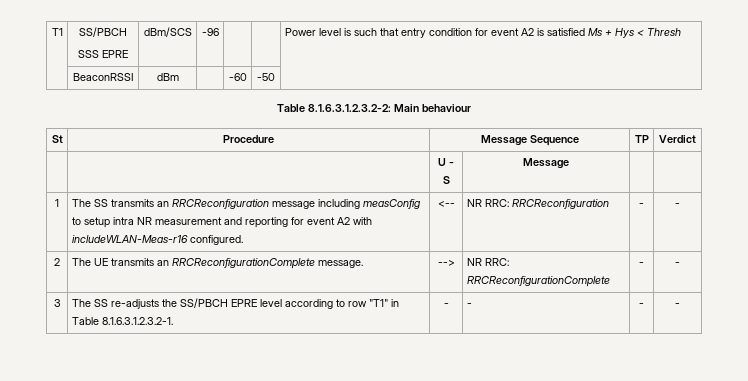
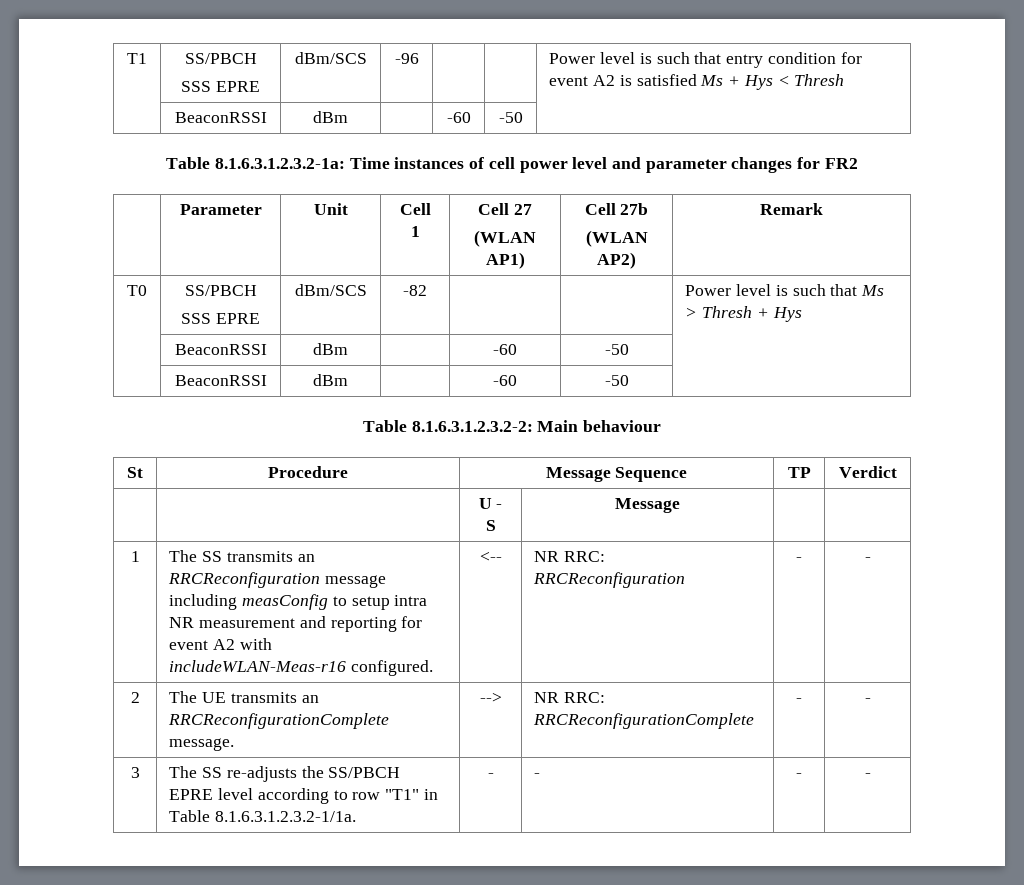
+ Table 8.1.6.3.1.2.3.2-1a: Time instances of cell power level and parameter changes for FR2
+ | Parameter | Unit | Cell 1 | Cell 27
+ (WLAN AP1) | Cell 27b
+ (WLAN AP2) | Remark
+ T0 | SS/PBCH
+ SSS EPRE | dBm/SCS | -82 | | | Power level is such that Ms > Thresh + Hys
+ | BeaconRSSI | dBm | | -60 | -50 |
+ | BeaconRSSI | dBm | | -60 | -50 |
- 3 | The SS re-adjusts the SS/PBCH EPRE level according to row "T1" in Table 8.1.6.3.1.2.3.2-1. | - | - | - | -
+ 3 | The SS re-adjusts the SS/PBCH EPRE level according to row "T1" in Table 8.1.6.3.1.2.3.2-1/1a. | - | - | - | -

